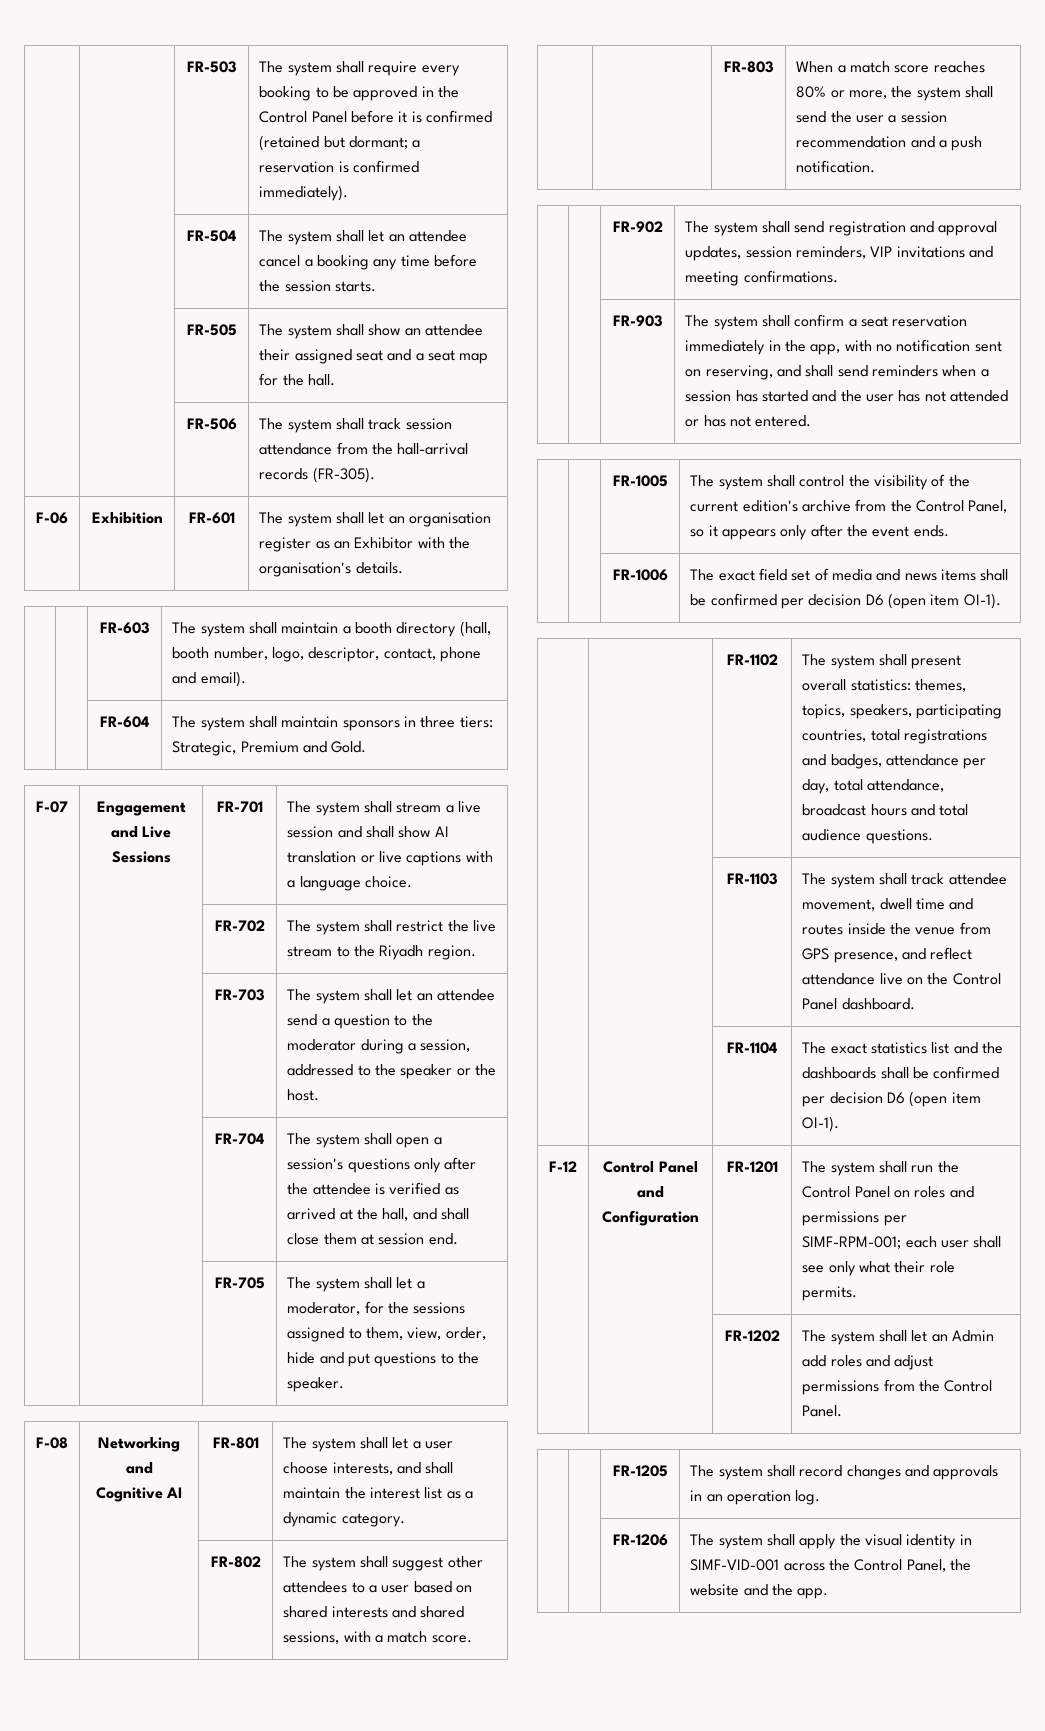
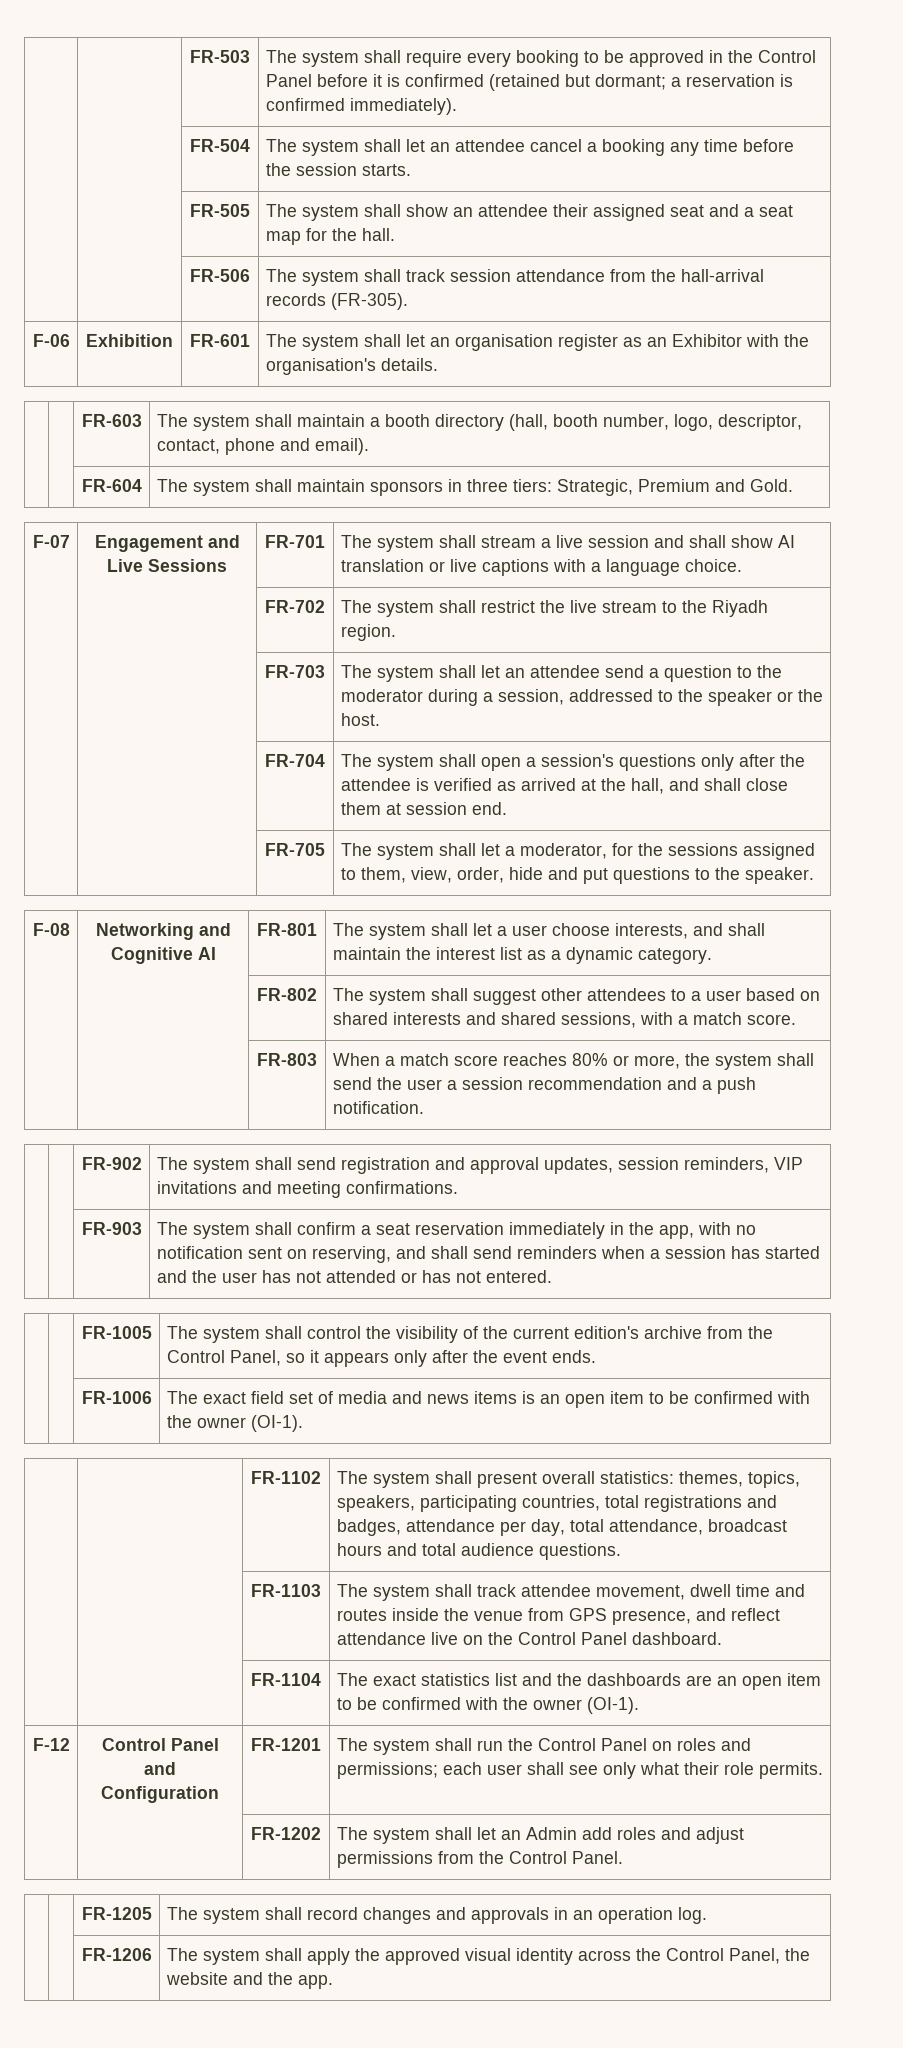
- | | FR-1006 | The exact field set of media and news items shall be confirmed per decision D6 (open item OI-1).
+ | | FR-1006 | The exact field set of media and news items is an open item to be confirmed with the owner (OI-1).
- | | FR-1104 | The exact statistics list and the dashboards shall be confirmed per decision D6 (open item OI-1).
+ | | FR-1104 | The exact statistics list and the dashboards are an open item to be confirmed with the owner (OI-1).
- F-12 | Control Panel and Configuration | FR-1201 | The system shall run the Control Panel on roles and permissions per SIMF-RPM-001; each user shall see only what their role permits.
+ F-12 | Control Panel and Configuration | FR-1201 | The system shall run the Control Panel on roles and permissions; each user shall see only what their role permits.
- | | FR-1206 | The system shall apply the visual identity in SIMF-VID-001 across the Control Panel, the website and the app.
+ | | FR-1206 | The system shall apply the approved visual identity across the Control Panel, the website and the app.

